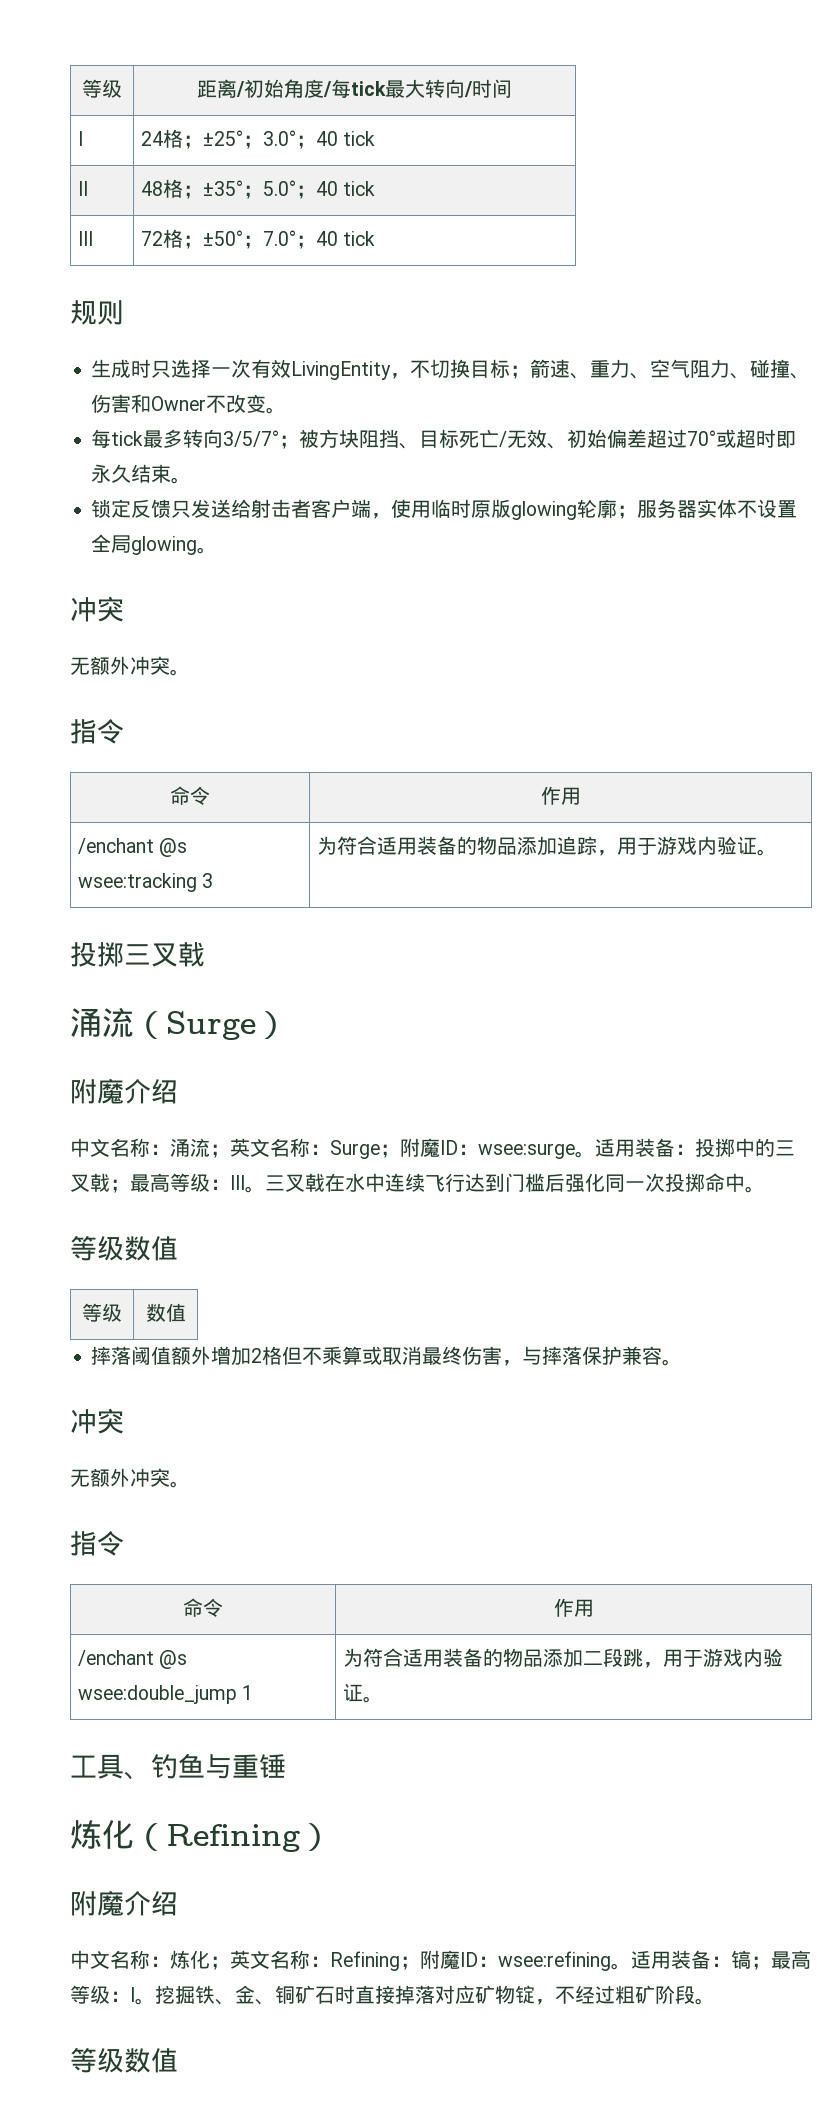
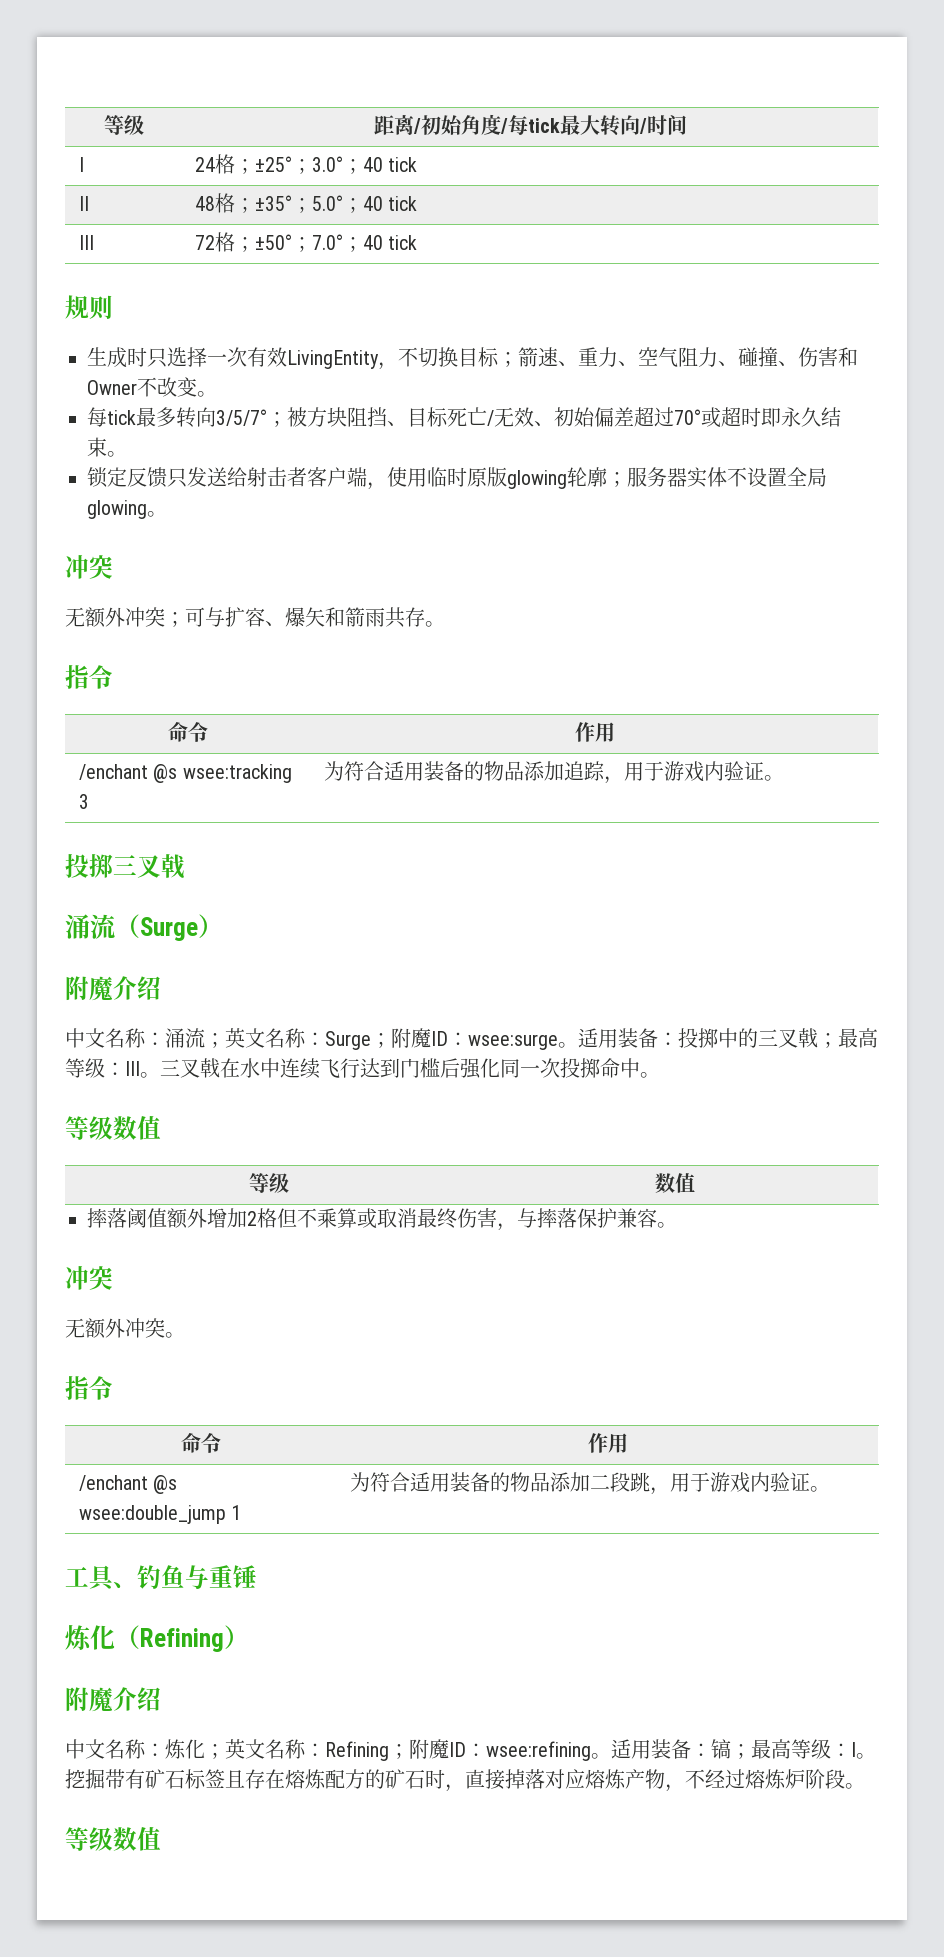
  锁定反馈只发送给射击者客户端，使用临时原版glowing轮廓；服务器实体不设置全局glowing。
  冲突
- 无额外冲突。
+ 无额外冲突；可与扩容、爆矢和箭雨共存。
- 挖掘铁、金、铜矿石时直接掉落对应矿物锭，不经过粗矿阶段。
+ 挖掘带有矿石标签且存在熔炼配方的矿石时，直接掉落对应熔炼产物，不经过熔炼炉阶段。

